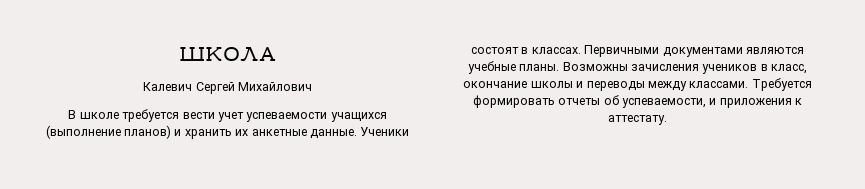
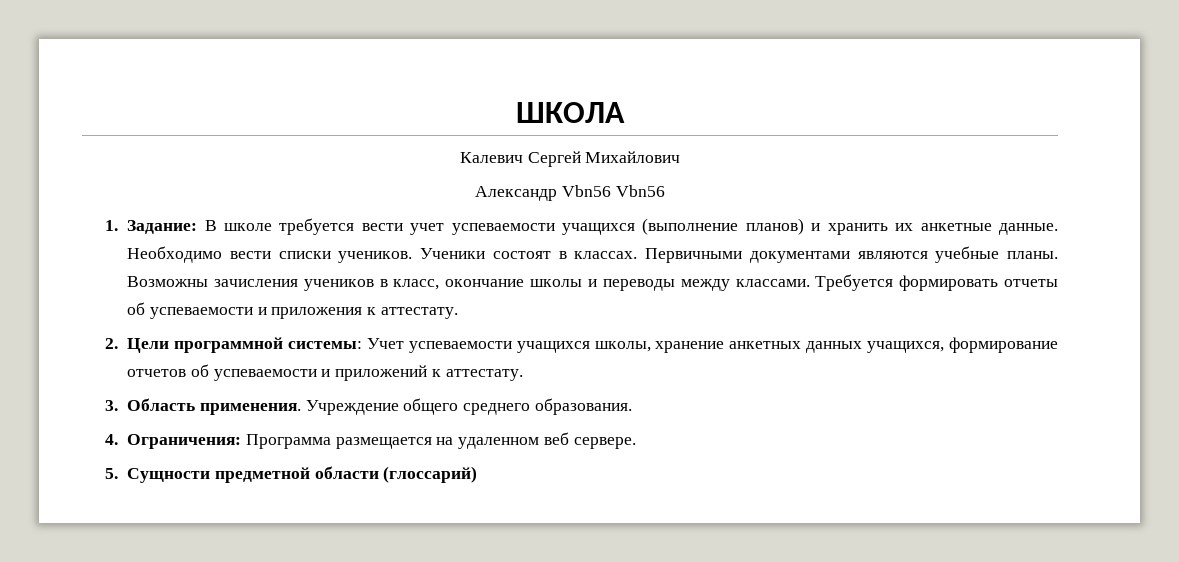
- В школе требуется вести учет успеваемости учащихся (выполнение планов) и хранить их анкетные данные.
+ Александр Vbn56 Vbn56
+ 1. Задание: В школе требуется вести учет успеваемости учащихся (выполнение планов) и хранить их анкетные данные.
+ Необходимо вести списки учеников.
- Требуется формировать отчеты об успеваемости, и приложения к аттестату.
+ Требуется формировать отчеты об успеваемости и приложения к аттестату.
+ 2. Цели программной системы: Учет успеваемости учащихся школы, хранение анкетных данных учащихся, формирование отчетов об успеваемости и приложений к аттестату.
+ 3. Область применения. Учреждение общего среднего образования.
+ 4. Ограничения: Программа размещается на удаленном веб сервере.
+ 5. Сущности предметной области (глоссарий)

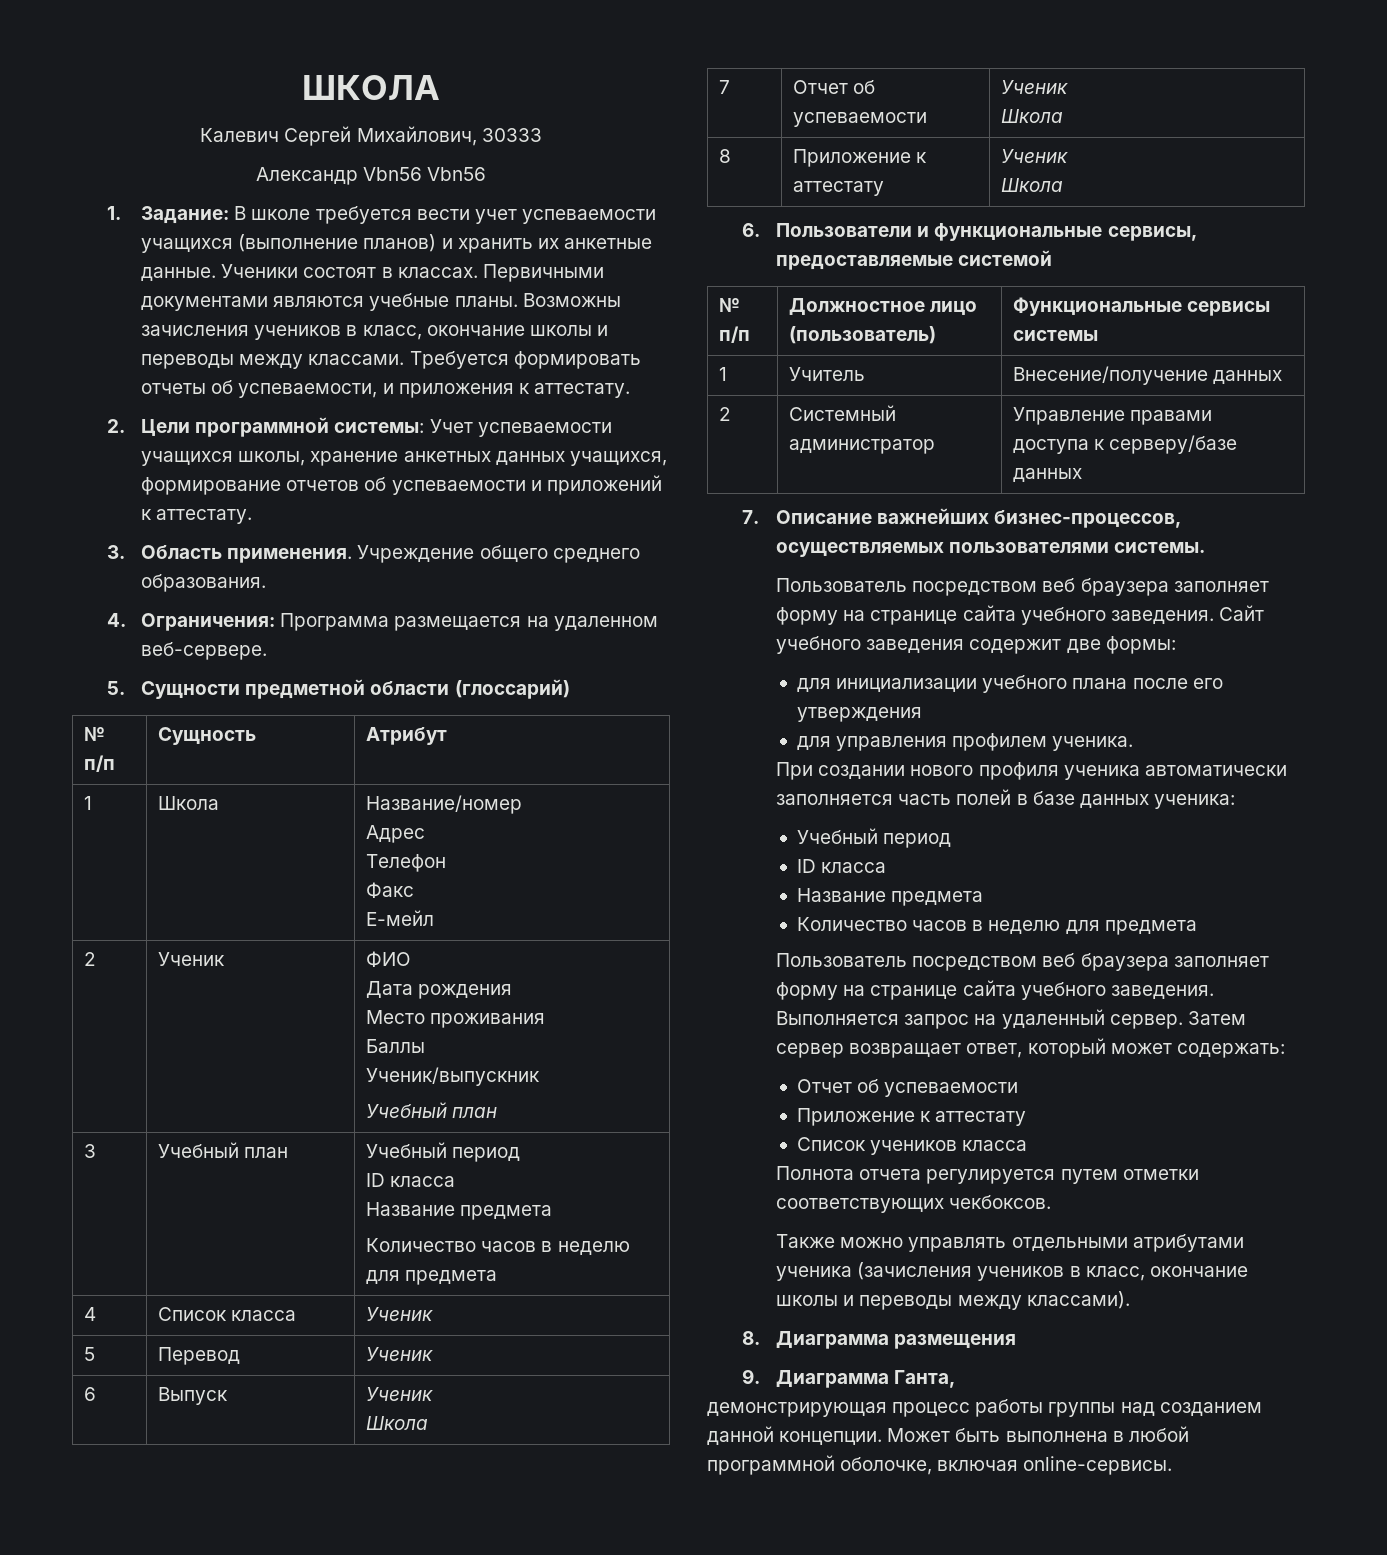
- Калевич Сергей Михайлович
+ Калевич Сергей Михайлович, 30333
- Необходимо вести списки учеников.
- Требуется формировать отчеты об успеваемости и приложения к аттестату.
+ Требуется формировать отчеты об успеваемости, и приложения к аттестату.
- 4. Ограничения: Программа размещается на удаленном веб сервере.
+ 4. Ограничения: Программа размещается на удаленном веб-сервере.
+ № п/п | Сущность | Атрибут
+ 1 | Школа | Название/номер
+ Адрес
+ Телефон
+ Факс
+ Е-мeйл
+ 2 | Ученик | ФИО
+ Дата рождения
+ Место проживания
+ Баллы
+ Ученик/выпускник
+ Учебный план
+ 3 | Учебный план | Учебный период
+ ID класса
+ Название предмета
+ Количество часов в неделю для предмета
+ 4 | Список класса | Ученик
+ 5 | Перевод | Ученик
+ 6 | Выпуск | Ученик
+ Школа
+ 7 | Отчет об успеваемости | Ученик
+ Школа
+ 8 | Приложение к аттестату | Ученик
+ Школа
+ 6. Пользователи и функциональные сервисы, предоставляемые системой
+ № п/п | Должностное лицо (пользователь) | Функциональные сервисы системы
+ 1 | Учитель | Внесение/получение данных
+ 2 | Системный администратор | Управление правами доступа к серверу/базе данных
+ 7. Описание важнейших бизнес-процессов, осуществляемых пользователями системы.
+ Пользователь посредством веб браузера заполняет форму на странице сайта учебного заведения. Сайт учебного заведения содержит две формы:
+ для инициализации учебного плана после его утверждения
+ для управления профилем ученика.
+ При создании нового профиля ученика автоматически заполняется часть полей в базе данных ученика:
+ Учебный период
+ ID класса
+ Название предмета
+ Количество часов в неделю для предмета
+ Пользователь посредством веб браузера заполняет форму на странице сайта учебного заведения. Выполняется запрос на удаленный сервер. Затем сервер возвращает ответ, который может содержать:
+ Отчет об успеваемости
+ Приложение к аттестату
+ Список учеников класса
+ Полнота отчета регулируется путем отметки соответствующих чекбоксов.
+ Также можно управлять отдельными атрибутами ученика (зачисления учеников в класс, окончание школы и переводы между классами).
+ 8. Диаграмма размещения
+ 9. Диаграмма Ганта,
+ демонстрирующая процесс работы группы над созданием данной концепции. Может быть выполнена в любой программной оболочке, включая online-сервисы.

